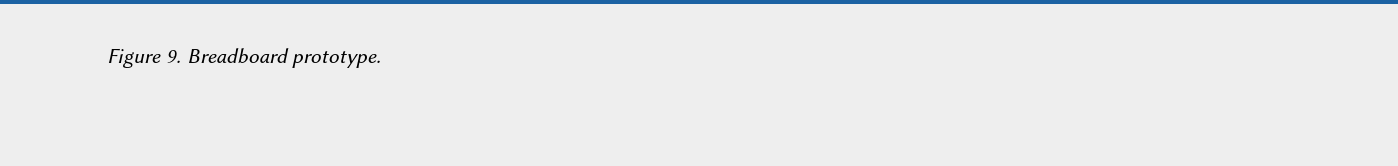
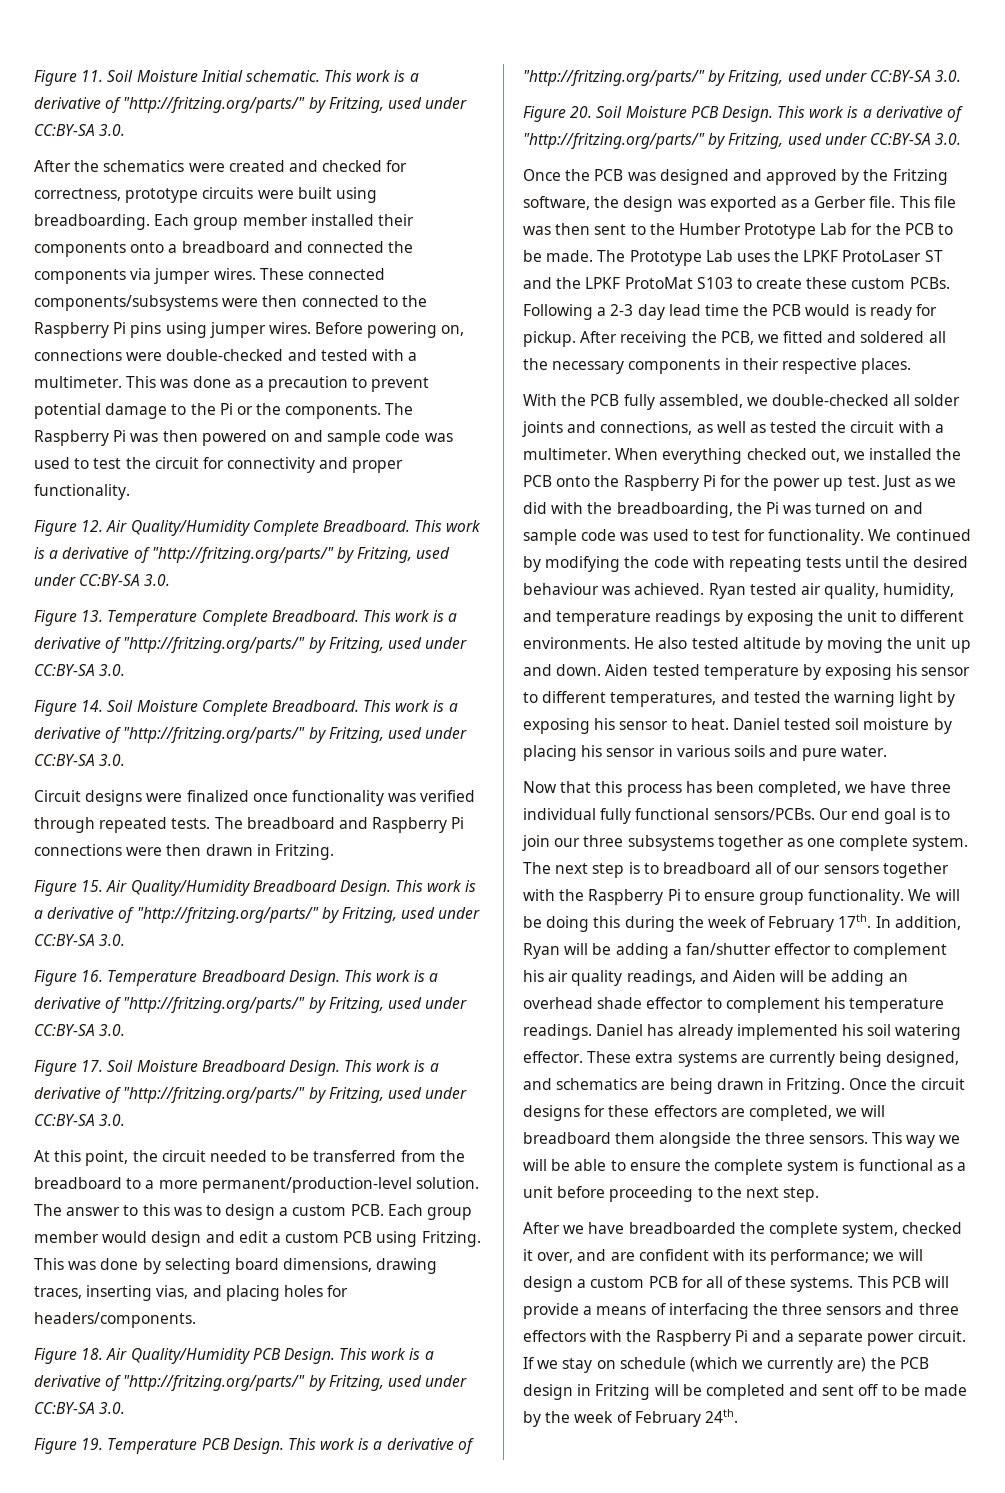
- Figure 9. Breadboard prototype.
+ Figure 11. Soil Moisture Initial schematic. This work is a derivative of "http://fritzing.org/parts/" by Fritzing, used under CC:BY-SA 3.0.
+ After the schematics were created and checked for correctness, prototype circuits were built using breadboarding. Each group member installed their components onto a breadboard and connected the components via jumper wires. These connected components/subsystems were then connected to the Raspberry Pi pins using jumper wires. Before powering on, connections were double-checked and tested with a multimeter. This was done as a precaution to prevent potential damage to the Pi or the components. The Raspberry Pi was then powered on and sample code was used to test the circuit for connectivity and proper functionality.
+ Figure 12. Air Quality/Humidity Complete Breadboard. This work is a derivative of "http://fritzing.org/parts/" by Fritzing, used under CC:BY-SA 3.0.
+ Figure 13. Temperature Complete Breadboard. This work is a derivative of "http://fritzing.org/parts/" by Fritzing, used under CC:BY-SA 3.0.
+ Figure 14. Soil Moisture Complete Breadboard. This work is a derivative of "http://fritzing.org/parts/" by Fritzing, used under CC:BY-SA 3.0.
+ Circuit designs were finalized once functionality was verified through repeated tests. The breadboard and Raspberry Pi connections were then drawn in Fritzing.
+ Figure 15. Air Quality/Humidity Breadboard Design. This work is a derivative of "http://fritzing.org/parts/" by Fritzing, used under CC:BY-SA 3.0.
+ Figure 16. Temperature Breadboard Design. This work is a derivative of "http://fritzing.org/parts/" by Fritzing, used under CC:BY-SA 3.0.
+ Figure 17. Soil Moisture Breadboard Design. This work is a derivative of "http://fritzing.org/parts/" by Fritzing, used under CC:BY-SA 3.0.
+ At this point, the circuit needed to be transferred from the breadboard to a more permanent/production-level solution. The answer to this was to design a custom PCB. Each group member would design and edit a custom PCB using Fritzing. This was done by selecting board dimensions, drawing traces, inserting vias, and placing holes for headers/components.
+ Figure 18. Air Quality/Humidity PCB Design. This work is a derivative of "http://fritzing.org/parts/" by Fritzing, used under CC:BY-SA 3.0.
+ Figure 19. Temperature PCB Design. This work is a derivative of "http://fritzing.org/parts/" by Fritzing, used under CC:BY-SA 3.0.
+ Figure 20. Soil Moisture PCB Design. This work is a derivative of "http://fritzing.org/parts/" by Fritzing, used under CC:BY-SA 3.0.
+ Once the PCB was designed and approved by the Fritzing software, the design was exported as a Gerber file. This file was then sent to the Humber Prototype Lab for the PCB to be made. The Prototype Lab uses the LPKF ProtoLaser ST and the LPKF ProtoMat S103 to create these custom PCBs. Following a 2-3 day lead time the PCB would is ready for pickup. After receiving the PCB, we fitted and soldered all the necessary components in their respective places.
+ With the PCB fully assembled, we double-checked all solder joints and connections, as well as tested the circuit with a multimeter. When everything checked out, we installed the PCB onto the Raspberry Pi for the power up test. Just as we did with the breadboarding, the Pi was turned on and sample code was used to test for functionality. We continued by modifying the code with repeating tests until the desired behaviour was achieved. Ryan tested air quality, humidity, and temperature readings by exposing the unit to different environments. He also tested altitude by moving the unit up and down. Aiden tested temperature by exposing his sensor to different temperatures, and tested the warning light by exposing his sensor to heat. Daniel tested soil moisture by placing his sensor in various soils and pure water.
+ Now that this process has been completed, we have three individual fully functional sensors/PCBs. Our end goal is to join our three subsystems together as one complete system. The next step is to breadboard all of our sensors together with the Raspberry Pi to ensure group functionality. We will be doing this during the week of February 17th. In addition, Ryan will be adding a fan/shutter effector to complement his air quality readings, and Aiden will be adding an overhead shade effector to complement his temperature readings. Daniel has already implemented his soil watering effector. These extra systems are currently being designed, and schematics are being drawn in Fritzing. Once the circuit designs for these effectors are completed, we will breadboard them alongside the three sensors. This way we will be able to ensure the complete system is functional as a unit before proceeding to the next step.
+ After we have breadboarded the complete system, checked it over, and are confident with its performance; we will design a custom PCB for all of these systems. This PCB will provide a means of interfacing the three sensors and three effectors with the Raspberry Pi and a separate power circuit. If we stay on schedule (which we currently are) the PCB design in Fritzing will be completed and sent off to be made by the week of February 24th.

